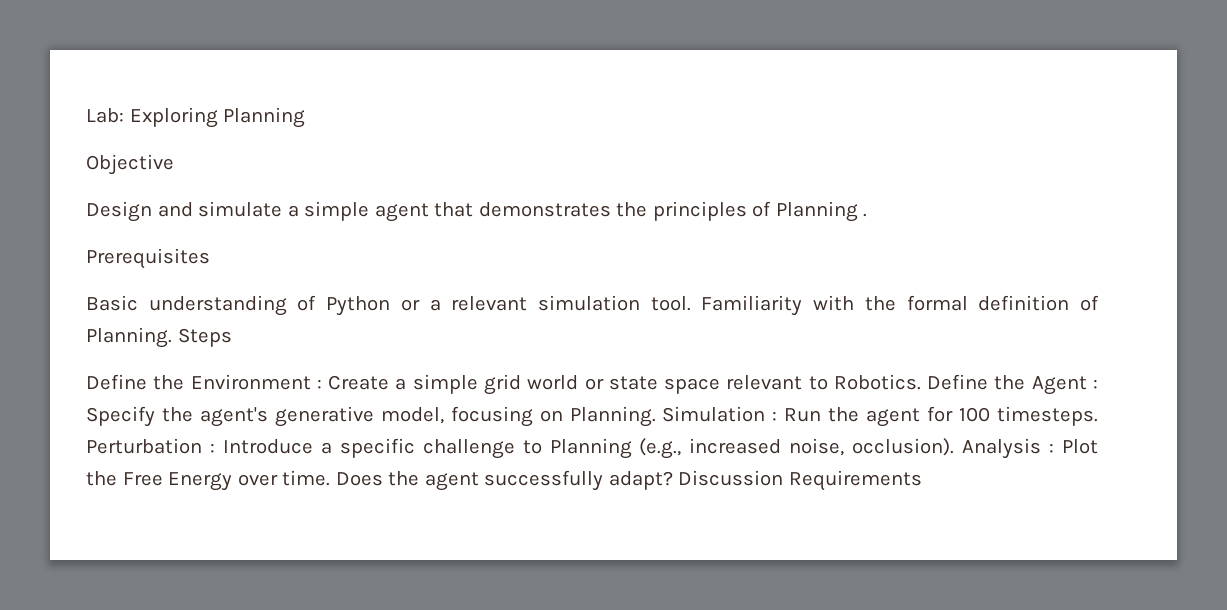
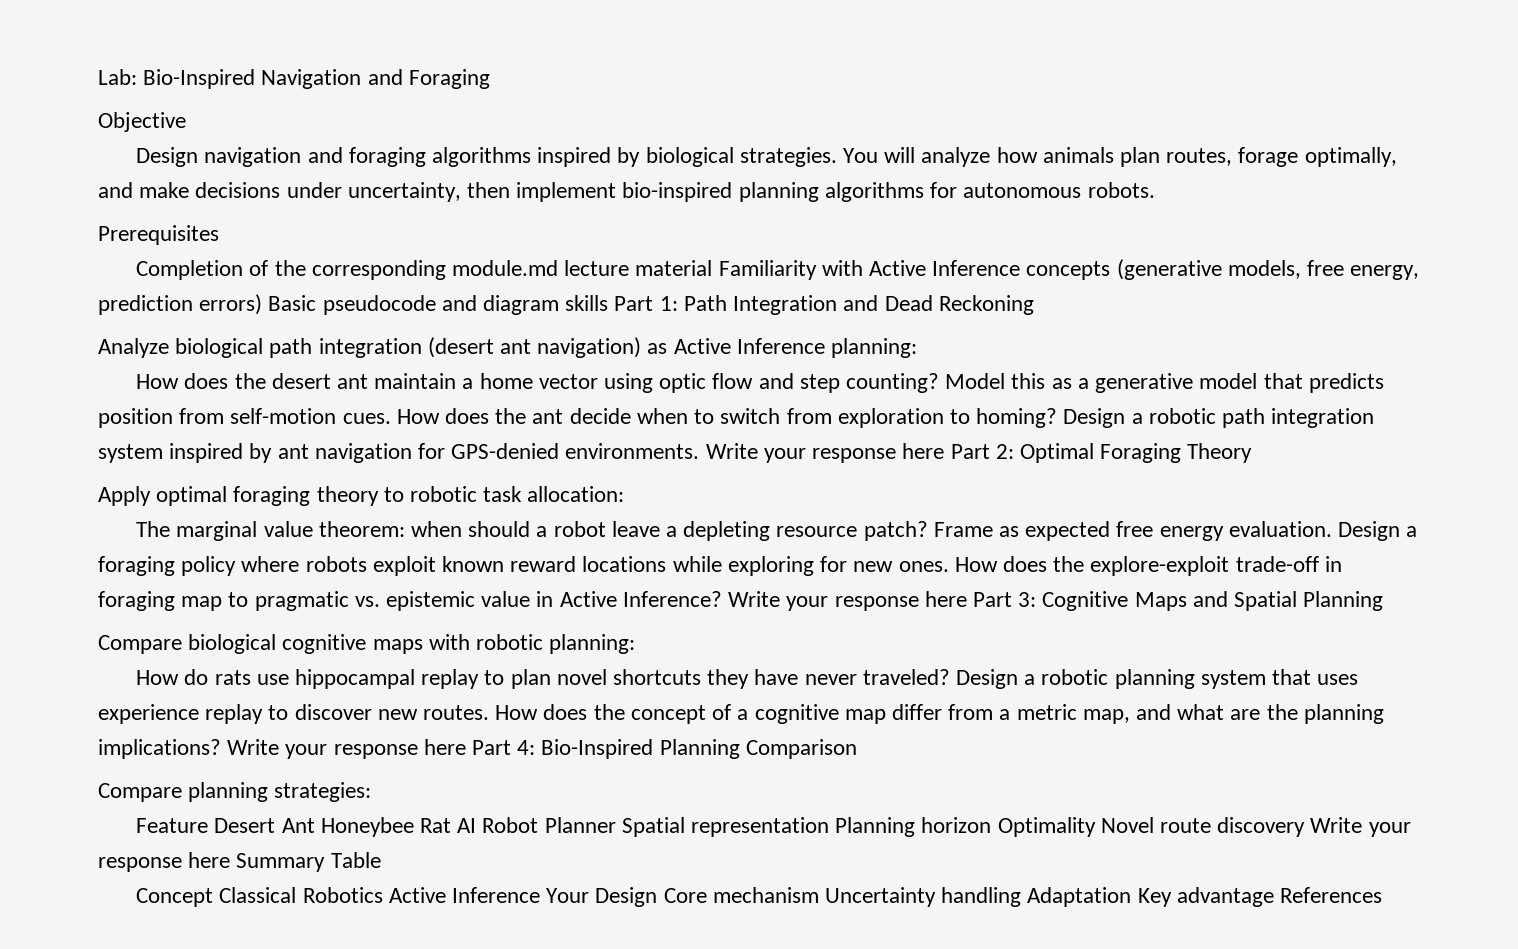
- Lab: Exploring Planning
+ Lab: Bio-Inspired Navigation and Foraging
  Objective
- Design and simulate a simple agent that demonstrates the principles of Planning .
+ Design navigation and foraging algorithms inspired by biological strategies. You will analyze how animals plan routes, forage optimally, and make decisions under uncertainty, then implement bio-inspired planning algorithms for autonomous robots.
  Prerequisites
- Basic understanding of Python or a relevant simulation tool. Familiarity with the formal definition of Planning. Steps
- Define the Environment : Create a simple grid world or state space relevant to Robotics. Define the Agent : Specify the agent's generative model, focusing on Planning. Simulation : Run the agent for 100 timesteps. Perturbation : Introduce a specific challenge to Planning (e.g., increased noise, occlusion). Analysis : Plot the Free Energy over time. Does the agent successfully adapt? Discussion Requirements
+ Completion of the corresponding module.md lecture material Familiarity with Active Inference concepts (generative models, free energy, prediction errors) Basic pseudocode and diagram skills Part 1: Path Integration and Dead Reckoning
+ Analyze biological path integration (desert ant navigation) as Active Inference planning:
+ How does the desert ant maintain a home vector using optic flow and step counting? Model this as a generative model that predicts position from self-motion cues. How does the ant decide when to switch from exploration to homing? Design a robotic path integration system inspired by ant navigation for GPS-denied environments. Write your response here Part 2: Optimal Foraging Theory
+ Apply optimal foraging theory to robotic task allocation:
+ The marginal value theorem: when should a robot leave a depleting resource patch? Frame as expected free energy evaluation. Design a foraging policy where robots exploit known reward locations while exploring for new ones. How does the explore-exploit trade-off in foraging map to pragmatic vs. epistemic value in Active Inference? Write your response here Part 3: Cognitive Maps and Spatial Planning
+ Compare biological cognitive maps with robotic planning:
+ How do rats use hippocampal replay to plan novel shortcuts they have never traveled? Design a robotic planning system that uses experience replay to discover new routes. How does the concept of a cognitive map differ from a metric map, and what are the planning implications? Write your response here Part 4: Bio-Inspired Planning Comparison
+ Compare planning strategies:
+ Feature Desert Ant Honeybee Rat AI Robot Planner Spatial representation Planning horizon Optimality Novel route discovery Write your response here Summary Table
+ Concept Classical Robotics Active Inference Your Design Core mechanism Uncertainty handling Adaptation Key advantage References

